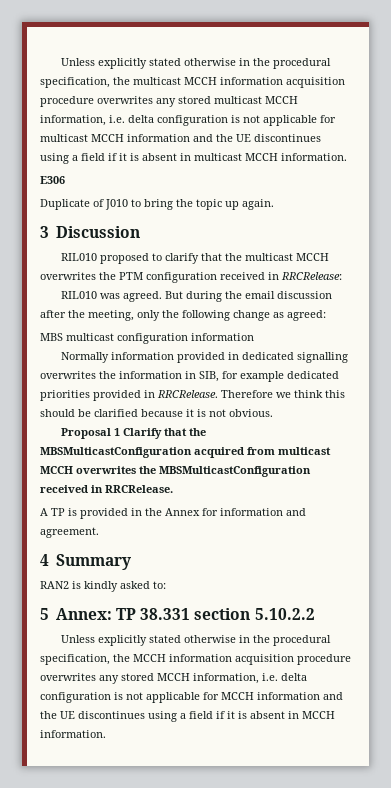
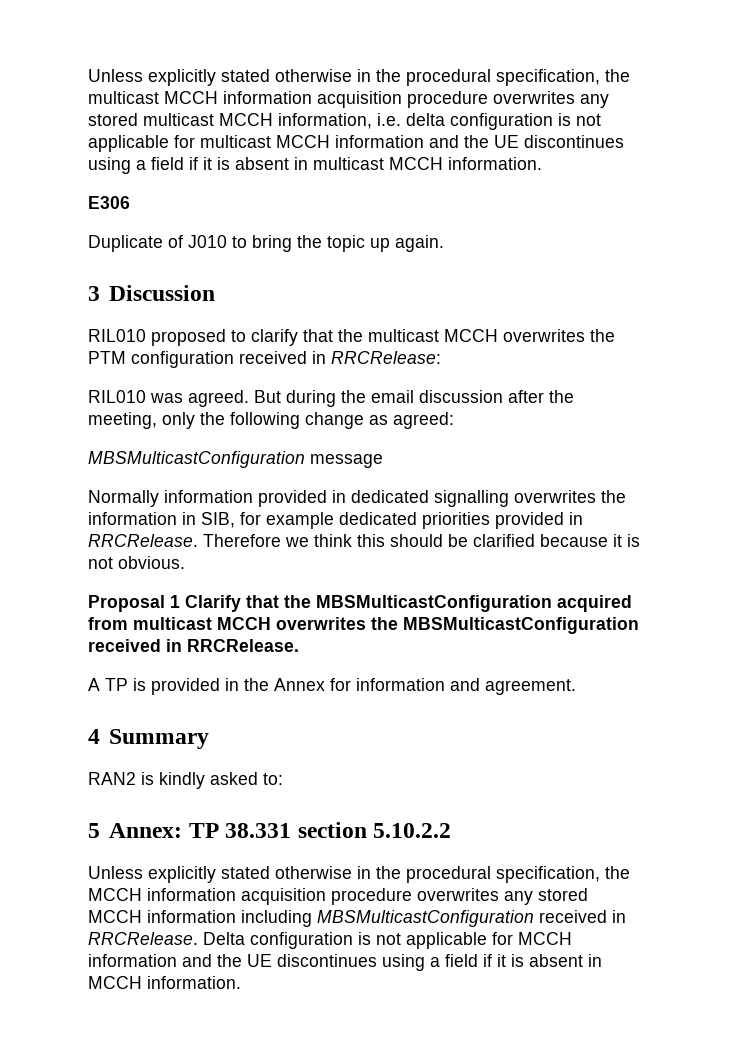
- MBS multicast configuration information
+ MBSMulticastConfiguration message
- Unless explicitly stated otherwise in the procedural specification, the MCCH information acquisition procedure overwrites any stored MCCH information, i.e. delta configuration is not applicable for MCCH information and the UE discontinues using a field if it is absent in MCCH information.
+ Unless explicitly stated otherwise in the procedural specification, the MCCH information acquisition procedure overwrites any stored MCCH information including MBSMulticastConfiguration received in RRCRelease. Delta configuration is not applicable for MCCH information and the UE discontinues using a field if it is absent in MCCH information.

